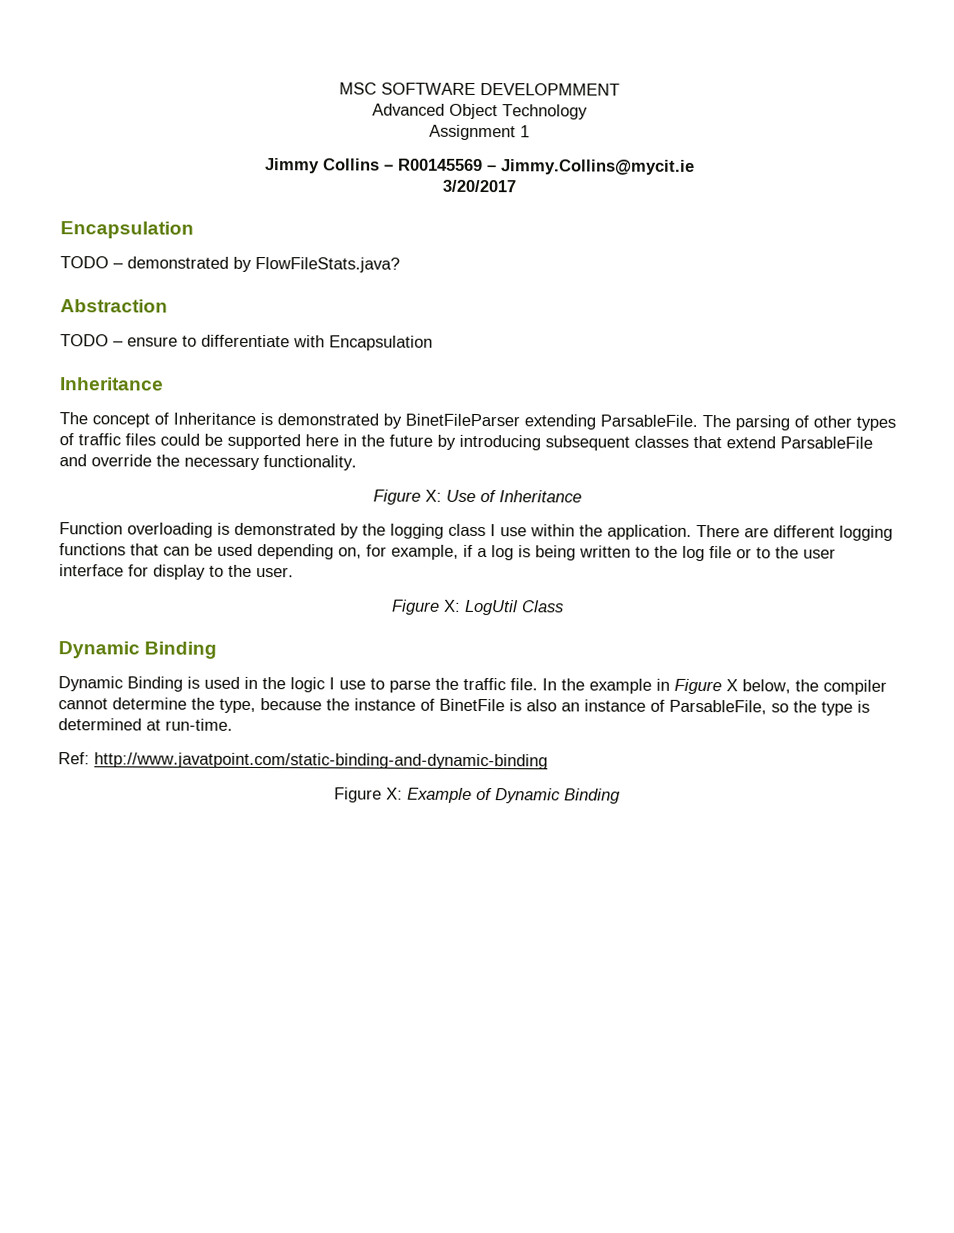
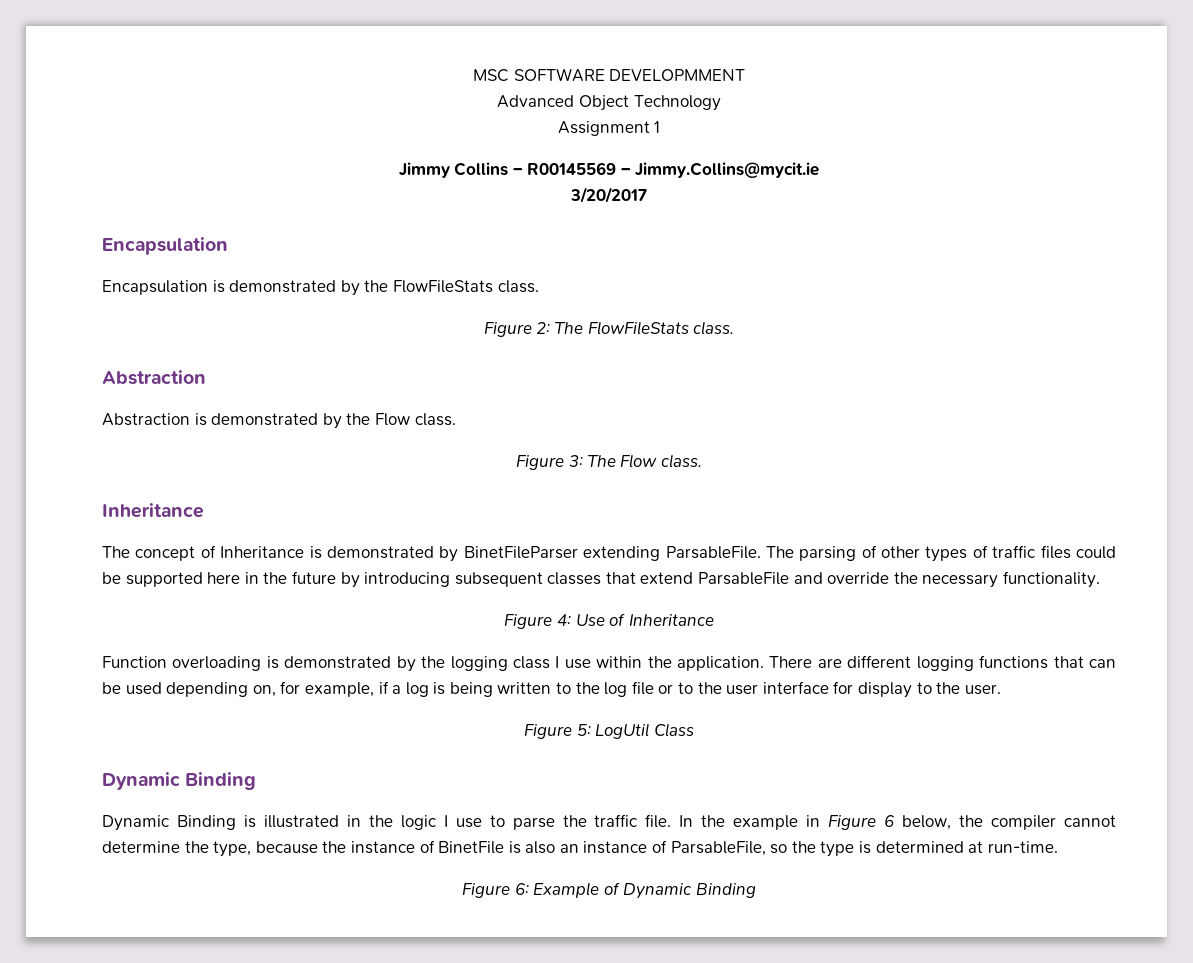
- TODO – demonstrated by FlowFileStats.java?
+ Encapsulation is demonstrated by the FlowFileStats class.
+ Figure 2: The FlowFileStats class.
  Abstraction
- TODO – ensure to differentiate with Encapsulation
+ Abstraction is demonstrated by the Flow class.
+ Figure 3: The Flow class.
- Figure X: Use of Inheritance
+ Figure 4: Use of Inheritance
- Figure X: LogUtil Class
+ Figure 5: LogUtil Class
- Dynamic Binding is used in the logic I use to parse the traffic file.
+ Dynamic Binding is illustrated in the logic I use to parse the traffic file.
- In the example in Figure X below, the compiler cannot determine the type, because the instance of BinetFile is also an instance of ParsableFile, so the type is determined at run-time.
+ In the example in Figure 6 below, the compiler cannot determine the type, because the instance of BinetFile is also an instance of ParsableFile, so the type is determined at run-time.
- Ref: http://www.javatpoint.com/static-binding-and-dynamic-binding
- Figure X: Example of Dynamic Binding
+ Figure 6: Example of Dynamic Binding

